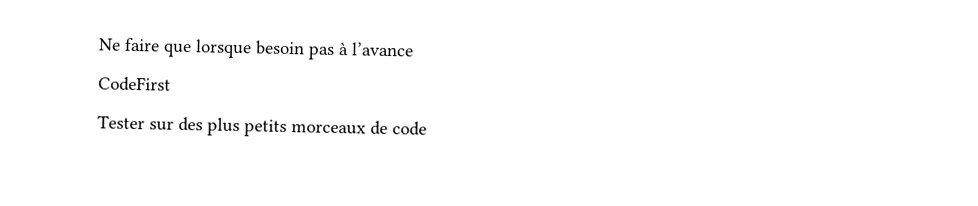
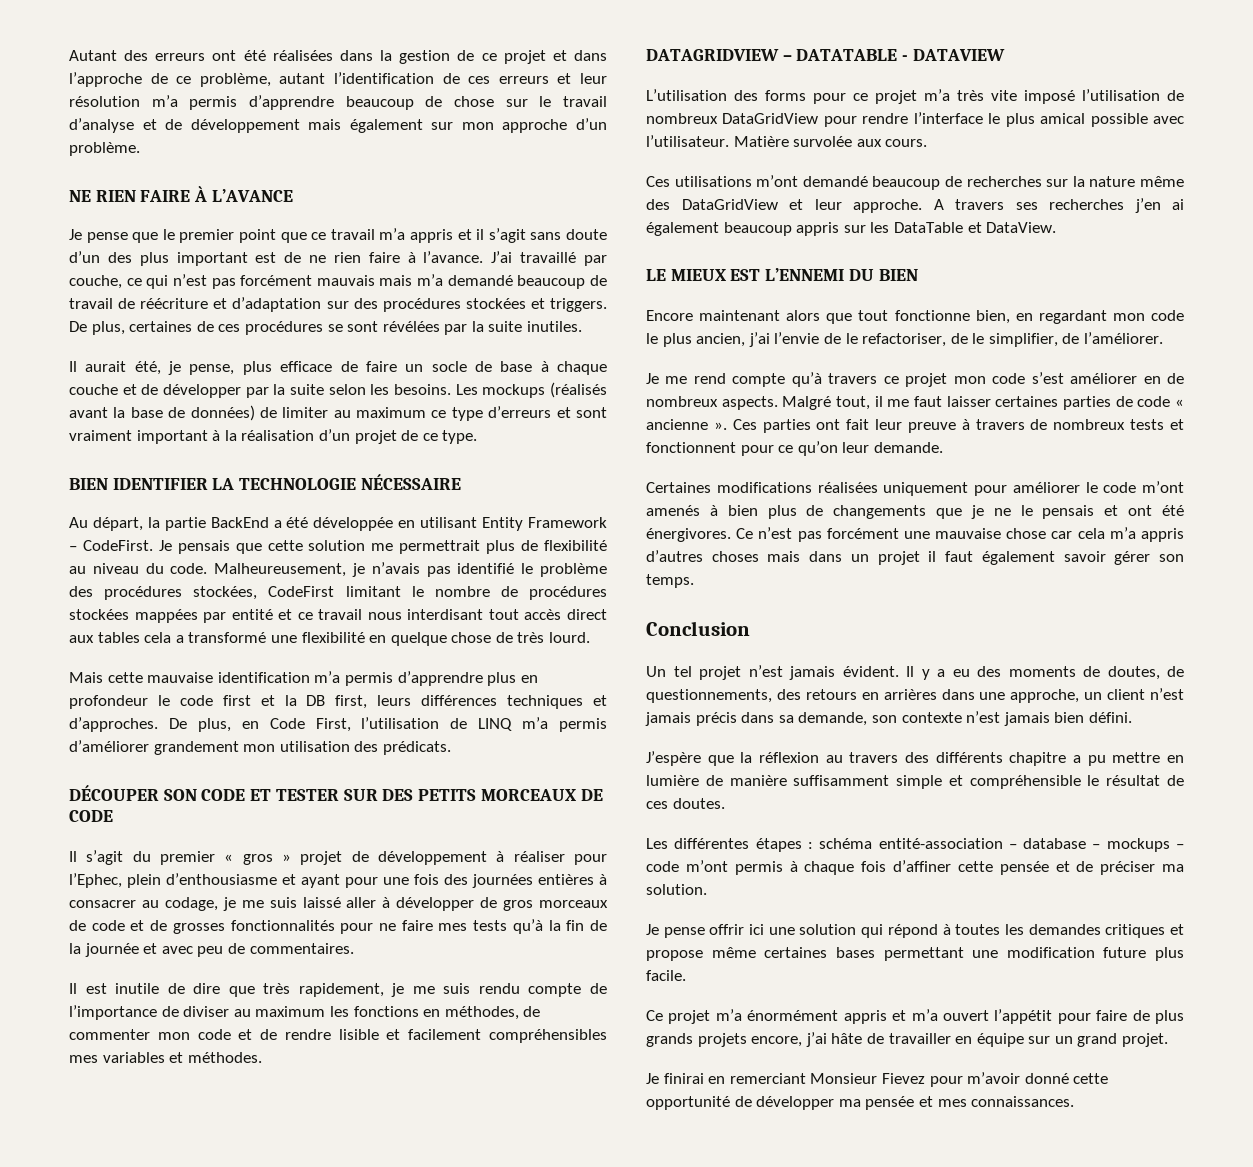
- Ne faire que lorsque besoin pas à l’avance
- CodeFirst
- Tester sur des plus petits morceaux de code
+ Autant des erreurs ont été réalisées dans la gestion de ce projet et dans l’approche de ce problème, autant l’identification de ces erreurs et leur résolution m’a permis d’apprendre beaucoup de chose sur le travail d’analyse et de développement mais également sur mon approche d’un problème.
+ NE RIEN FAIRE À L’AVANCE
+ Je pense que le premier point que ce travail m’a appris et il s’agit sans doute d’un des plus important est de ne rien faire à l’avance. J’ai travaillé par couche, ce qui n’est pas forcément mauvais mais m’a demandé beaucoup de travail de réécriture et d’adaptation sur des procédures stockées et triggers. De plus, certaines de ces procédures se sont révélées par la suite inutiles.
+ Il aurait été, je pense, plus efficace de faire un socle de base à chaque couche et de développer par la suite selon les besoins. Les mockups (réalisés avant la base de données) de limiter au maximum ce type d’erreurs et sont vraiment important à la réalisation d’un projet de ce type.
+ BIEN IDENTIFIER LA TECHNOLOGIE NÉCESSAIRE
+ Au départ, la partie BackEnd a été développée en utilisant Entity Framework – CodeFirst. Je pensais que cette solution me permettrait plus de flexibilité au niveau du code. Malheureusement, je n’avais pas identifié le problème des procédures stockées, CodeFirst limitant le nombre de procédures stockées mappées par entité et ce travail nous interdisant tout accès direct aux tables cela a transformé une flexibilité en quelque chose de très lourd.
+ Mais cette mauvaise identification m’a permis d’apprendre plus en profondeur le code first et la DB first, leurs différences techniques et d’approches. De plus, en Code First, l’utilisation de LINQ m’a permis d’améliorer grandement mon utilisation des prédicats.
+ DÉCOUPER SON CODE ET TESTER SUR DES PETITS MORCEAUX DE CODE
+ Il s’agit du premier « gros » projet de développement à réaliser pour l’Ephec, plein d’enthousiasme et ayant pour une fois des journées entières à consacrer au codage, je me suis laissé aller à développer de gros morceaux de code et de grosses fonctionnalités pour ne faire mes tests qu’à la fin de la journée et avec peu de commentaires.
+ Il est inutile de dire que très rapidement, je me suis rendu compte de l’importance de diviser au maximum les fonctions en méthodes, de commenter mon code et de rendre lisible et facilement compréhensibles mes variables et méthodes.
+ DATAGRIDVIEW – DATATABLE - DATAVIEW
+ L’utilisation des forms pour ce projet m’a très vite imposé l’utilisation de nombreux DataGridView pour rendre l’interface le plus amical possible avec l’utilisateur. Matière survolée aux cours.
+ Ces utilisations m’ont demandé beaucoup de recherches sur la nature même des DataGridView et leur approche. A travers ses recherches j’en ai également beaucoup appris sur les DataTable et DataView.
+ LE MIEUX EST L’ENNEMI DU BIEN
+ Encore maintenant alors que tout fonctionne bien, en regardant mon code le plus ancien, j’ai l’envie de le refactoriser, de le simplifier, de l’améliorer.
+ Je me rend compte qu’à travers ce projet mon code s’est améliorer en de nombreux aspects. Malgré tout, il me faut laisser certaines parties de code « ancienne ». Ces parties ont fait leur preuve à travers de nombreux tests et fonctionnent pour ce qu’on leur demande.
+ Certaines modifications réalisées uniquement pour améliorer le code m’ont amenés à bien plus de changements que je ne le pensais et ont été énergivores. Ce n’est pas forcément une mauvaise chose car cela m’a appris d’autres choses mais dans un projet il faut également savoir gérer son temps.
+ Conclusion
+ Un tel projet n’est jamais évident. Il y a eu des moments de doutes, de questionnements, des retours en arrières dans une approche, un client n’est jamais précis dans sa demande, son contexte n’est jamais bien défini.
+ J’espère que la réflexion au travers des différents chapitre a pu mettre en lumière de manière suffisamment simple et compréhensible le résultat de ces doutes.
+ Les différentes étapes : schéma entité-association – database – mockups – code m’ont permis à chaque fois d’affiner cette pensée et de préciser ma solution.
+ Je pense offrir ici une solution qui répond à toutes les demandes critiques et propose même certaines bases permettant une modification future plus facile.
+ Ce projet m’a énormément appris et m’a ouvert l’appétit pour faire de plus grands projets encore, j’ai hâte de travailler en équipe sur un grand projet.
+ Je finirai en remerciant Monsieur Fievez pour m’avoir donné cette opportunité de développer ma pensée et mes connaissances.

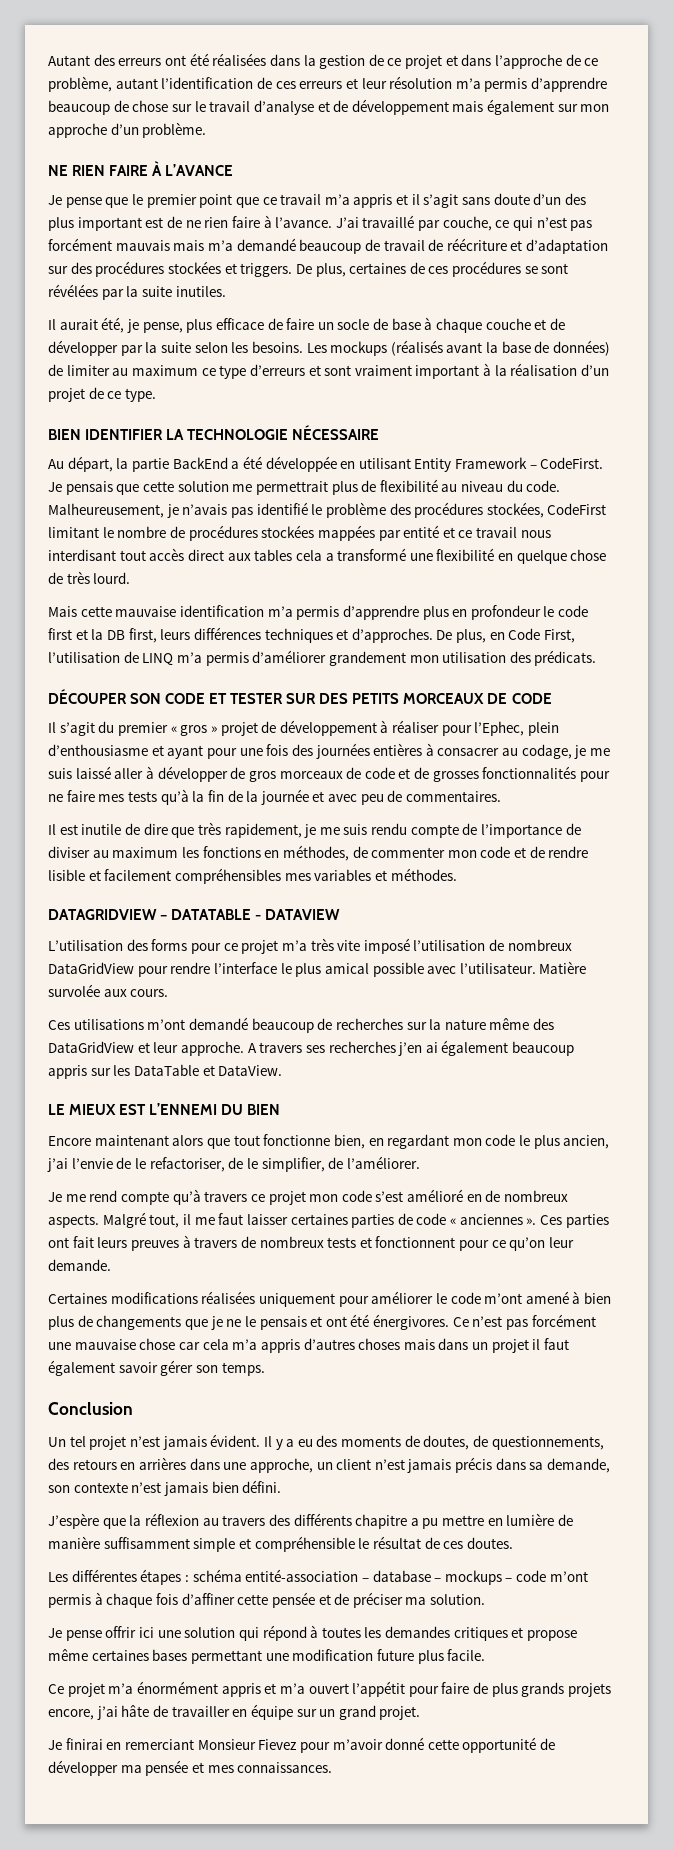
- Je me rend compte qu’à travers ce projet mon code s’est améliorer en de nombreux aspects.
+ Je me rend compte qu’à travers ce projet mon code s’est amélioré en de nombreux aspects.
- Malgré tout, il me faut laisser certaines parties de code « ancienne ».
+ Malgré tout, il me faut laisser certaines parties de code « anciennes ».
- Ces parties ont fait leur preuve à travers de nombreux tests et fonctionnent pour ce qu’on leur demande.
+ Ces parties ont fait leurs preuves à travers de nombreux tests et fonctionnent pour ce qu’on leur demande.
- Certaines modifications réalisées uniquement pour améliorer le code m’ont amenés à bien plus de changements que je ne le pensais et ont été énergivores.
+ Certaines modifications réalisées uniquement pour améliorer le code m’ont amené à bien plus de changements que je ne le pensais et ont été énergivores.

